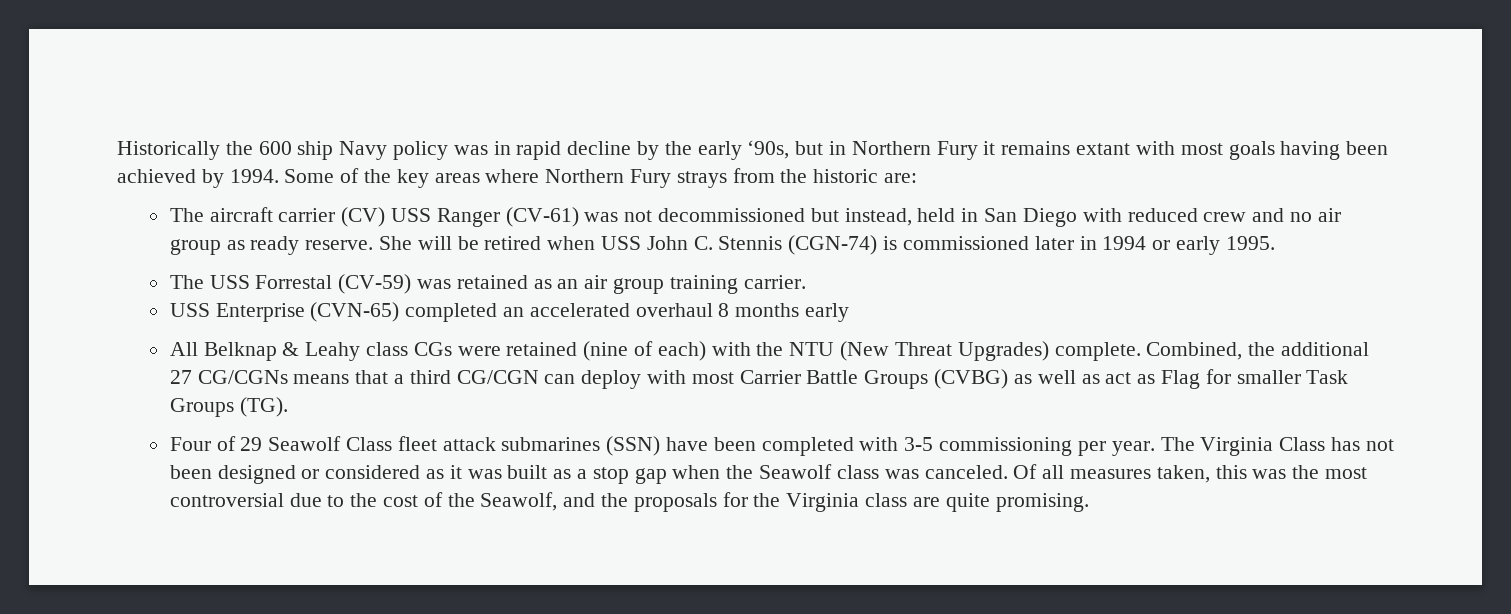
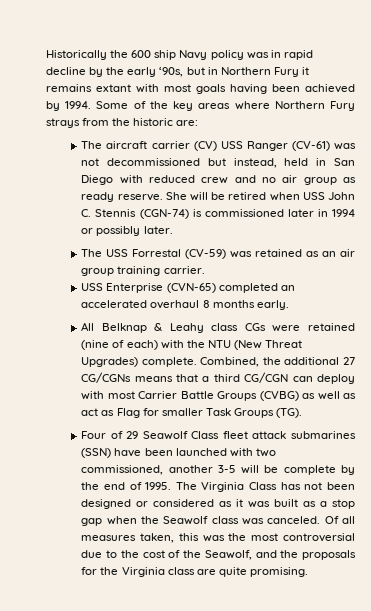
- She will be retired when USS John C. Stennis (CGN-74) is commissioned later in 1994 or early 1995.
+ She will be retired when USS John C. Stennis (CGN-74) is commissioned later in 1994 or possibly later.
- USS Enterprise (CVN-65) completed an accelerated overhaul 8 months early
+ USS Enterprise (CVN-65) completed an accelerated overhaul 8 months early.
- Four of 29 Seawolf Class fleet attack submarines (SSN) have been completed with 3-5 commissioning per year.
+ Four of 29 Seawolf Class fleet attack submarines (SSN) have been launched with two commissioned, another 3-5 will be complete by the end of 1995.

